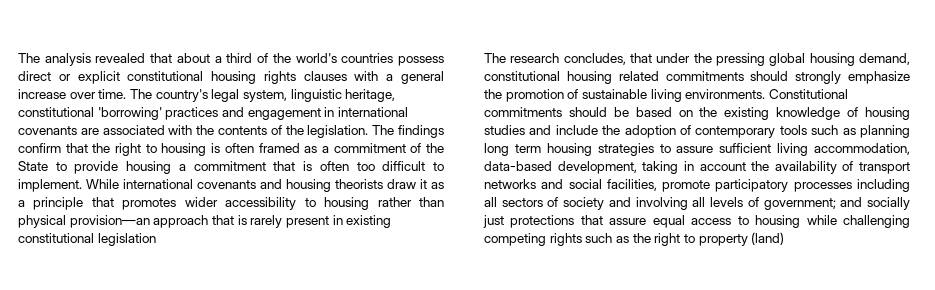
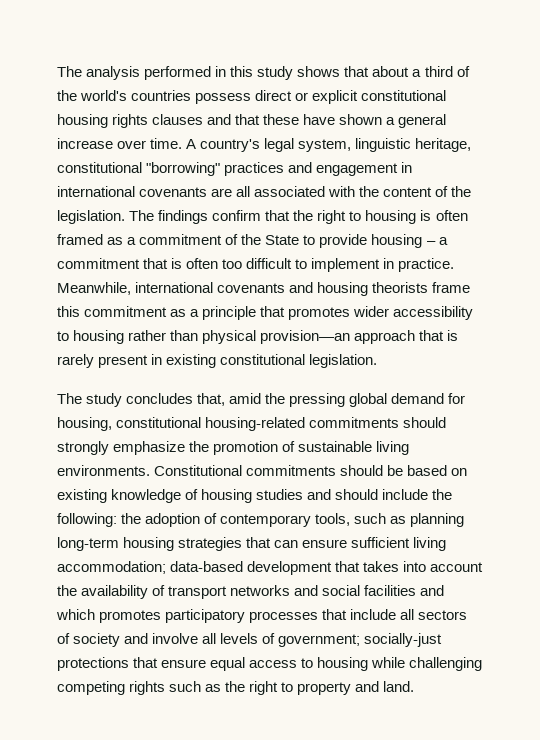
- The analysis revealed that about a third of the world's countries possess direct or explicit constitutional housing rights clauses with a general increase over time.
+ The analysis performed in this study shows that about a third of the world's countries possess direct or explicit constitutional housing rights clauses and that these have shown a general increase over time.
- The country's legal system, linguistic heritage, constitutional 'borrowing' practices and engagement in international covenants are associated with the contents of the legislation.
+ A country's legal system, linguistic heritage, constitutional "borrowing" practices and engagement in international covenants are all associated with the content of the legislation.
- The findings confirm that the right to housing is often framed as a commitment of the State to provide housing a commitment that is often too difficult to implement. While international covenants and housing theorists draw it as a principle that promotes wider accessibility to housing rather than physical provision—an approach that is rarely present in existing constitutional legislation
- The research concludes, that under the pressing global housing demand, constitutional housing related commitments should strongly emphasize the promotion of sustainable living environments.
+ The findings confirm that the right to housing is often framed as a commitment of the State to provide housing – a commitment that is often too difficult to implement in practice. Meanwhile, international covenants and housing theorists frame this commitment as a principle that promotes wider accessibility to housing rather than physical provision—an approach that is rarely present in existing constitutional legislation.
+ The study concludes that, amid the pressing global demand for housing, constitutional housing-related commitments should strongly emphasize the promotion of sustainable living environments.
- Constitutional commitments should be based on the existing knowledge of housing studies and include the adoption of contemporary tools such as planning long term housing strategies to assure sufficient living accommodation, data-based development, taking in account the availability of transport networks and social facilities, promote participatory processes including all sectors of society and involving all levels of government; and socially just protections that assure equal access to housing while challenging competing rights such as the right to property (land)
+ Constitutional commitments should be based on existing knowledge of housing studies and should include the following: the adoption of contemporary tools, such as planning long-term housing strategies that can ensure sufficient living accommodation; data-based development that takes into account the availability of transport networks and social facilities and which promotes participatory processes that include all sectors of society and involve all levels of government; socially-just protections that ensure equal access to housing while challenging competing rights such as the right to property and land.

